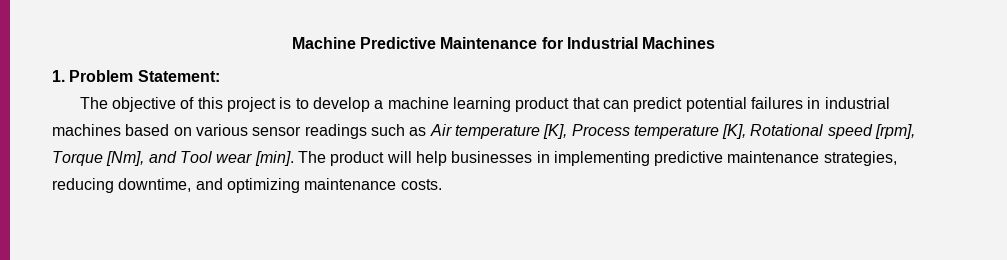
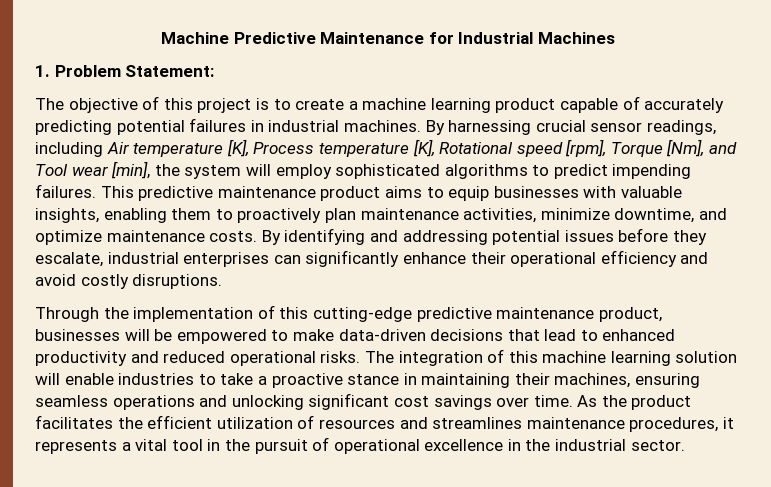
- The objective of this project is to develop a machine learning product that can predict potential failures in industrial machines based on various sensor readings such as Air temperature [K], Process temperature [K], Rotational speed [rpm], Torque [Nm], and Tool wear [min]. The product will help businesses in implementing predictive maintenance strategies, reducing downtime, and optimizing maintenance costs.
+ The objective of this project is to create a machine learning product capable of accurately predicting potential failures in industrial machines. By harnessing crucial sensor readings, including Air temperature [K], Process temperature [K], Rotational speed [rpm], Torque [Nm], and Tool wear [min], the system will employ sophisticated algorithms to predict impending failures. This predictive maintenance product aims to equip businesses with valuable insights, enabling them to proactively plan maintenance activities, minimize downtime, and optimize maintenance costs.
+ By identifying and addressing potential issues before they escalate, industrial enterprises can significantly enhance their operational efficiency and avoid costly disruptions.
+ Through the implementation of this cutting-edge predictive maintenance product, businesses will be empowered to make data-driven decisions that lead to enhanced productivity and reduced operational risks. The integration of this machine learning solution will enable industries to take a proactive stance in maintaining their machines, ensuring seamless operations and unlocking significant cost savings over time. As the product facilitates the efficient utilization of resources and streamlines maintenance procedures, it represents a vital tool in the pursuit of operational excellence in the industrial sector.

